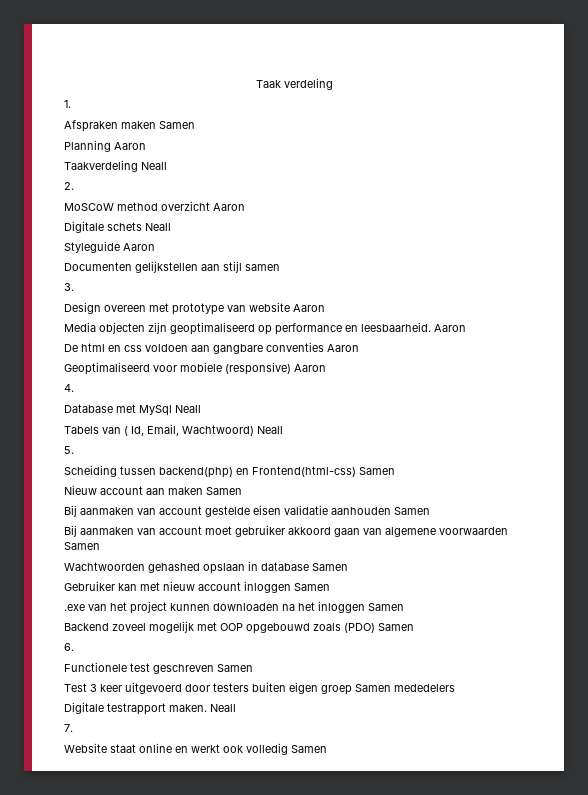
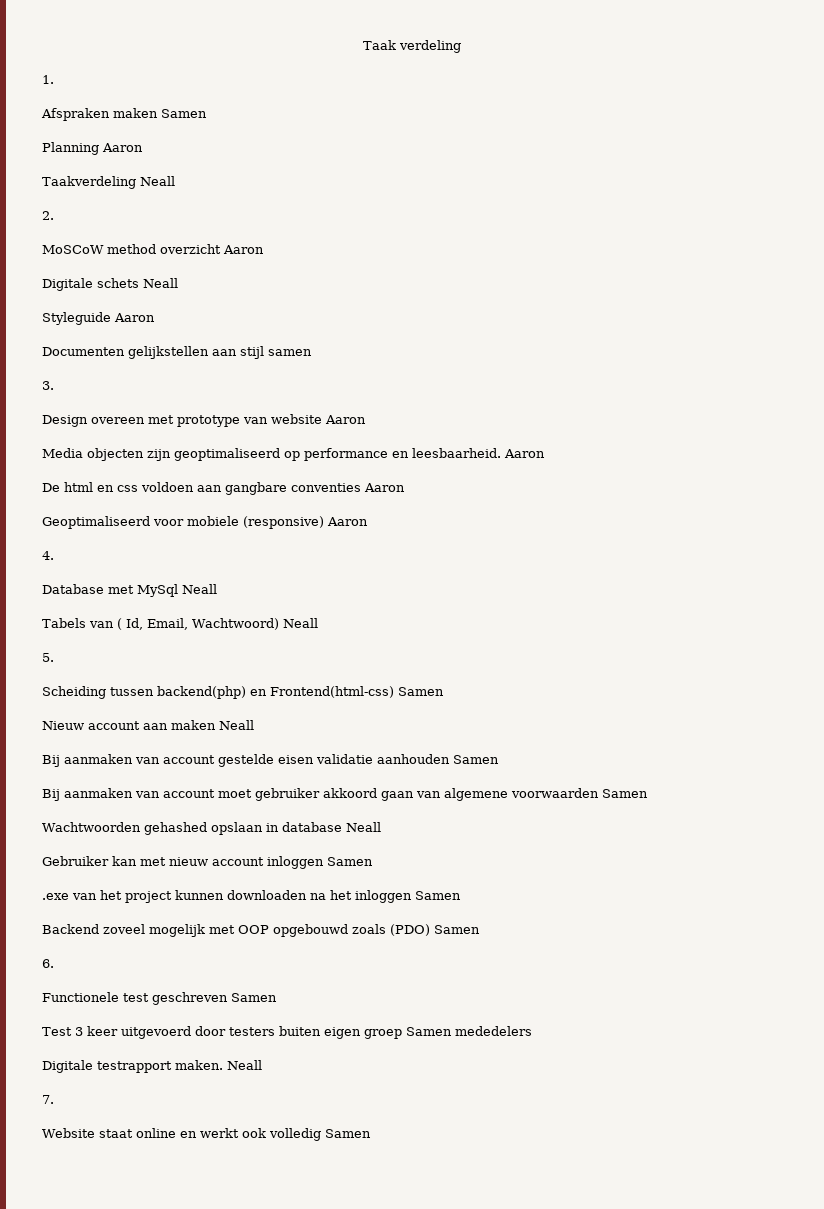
- Nieuw account aan maken Samen
+ Nieuw account aan maken Neall
- Wachtwoorden gehashed opslaan in database Samen
+ Wachtwoorden gehashed opslaan in database Neall

